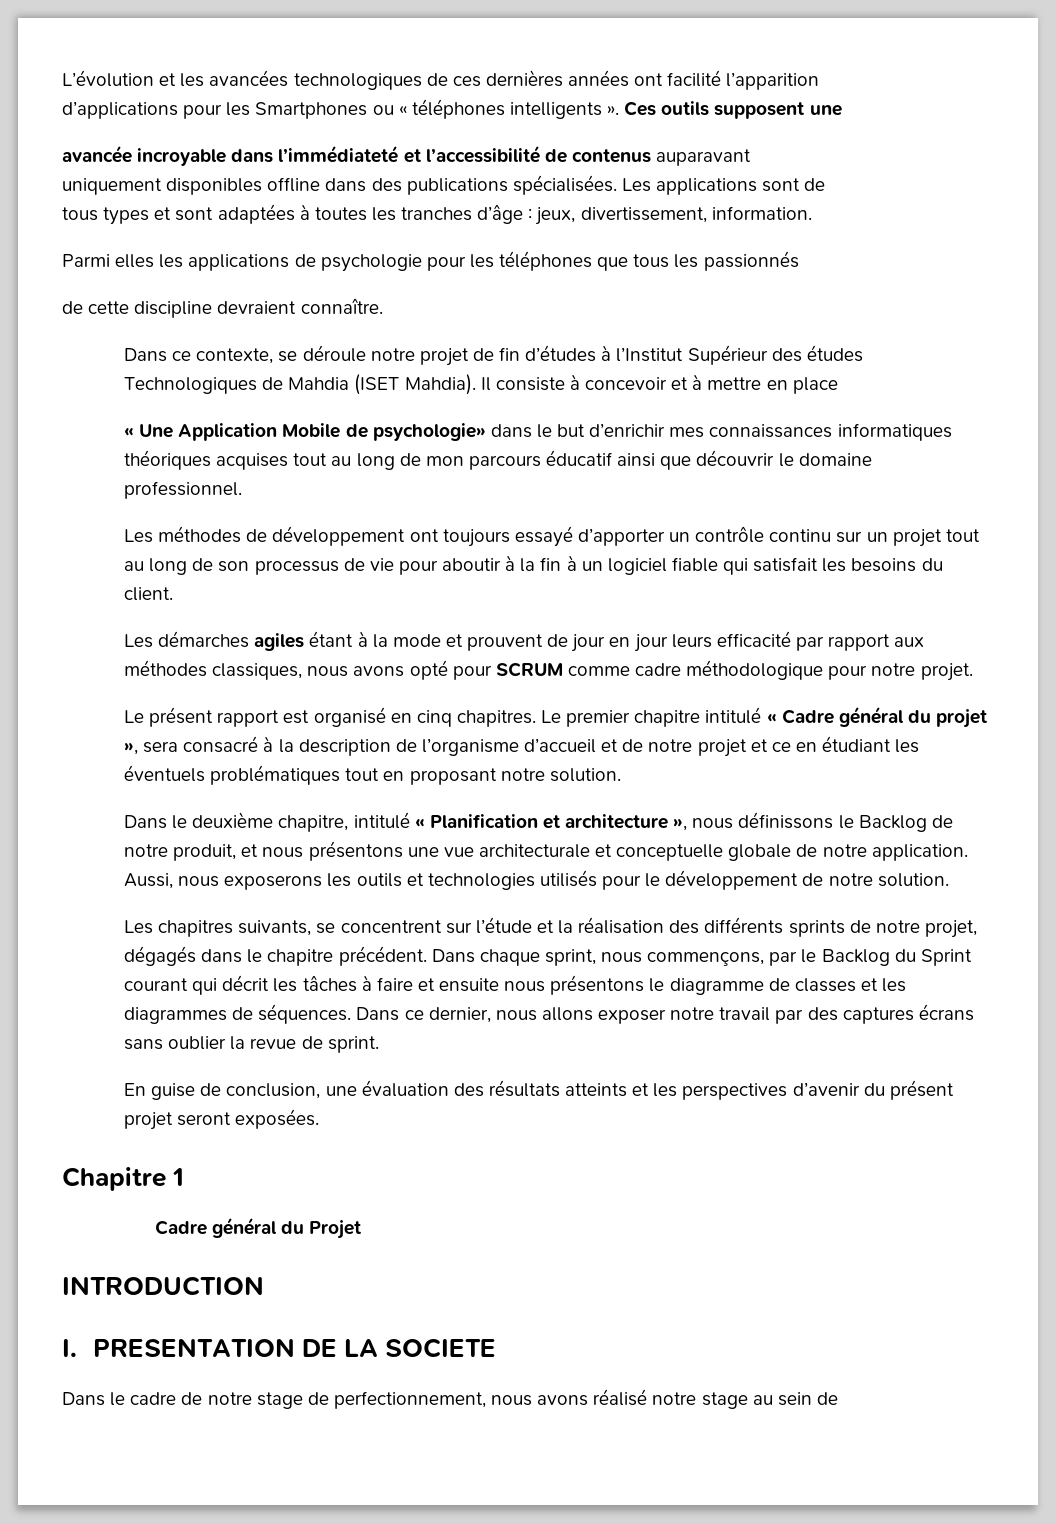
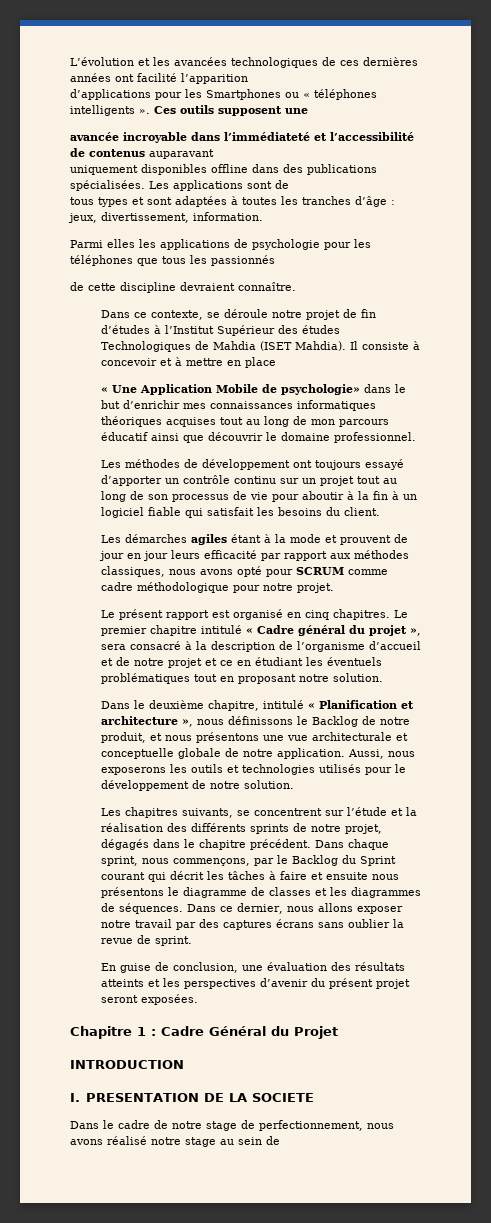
- Chapitre 1
- Cadre général du Projet
+ Chapitre 1 : Cadre Général du Projet

